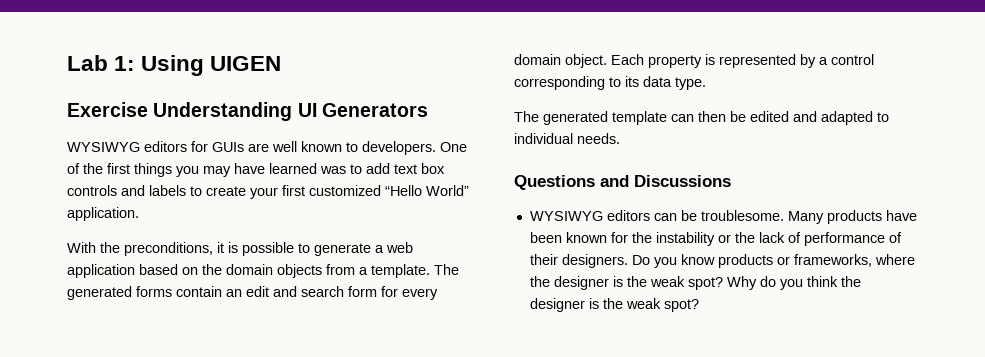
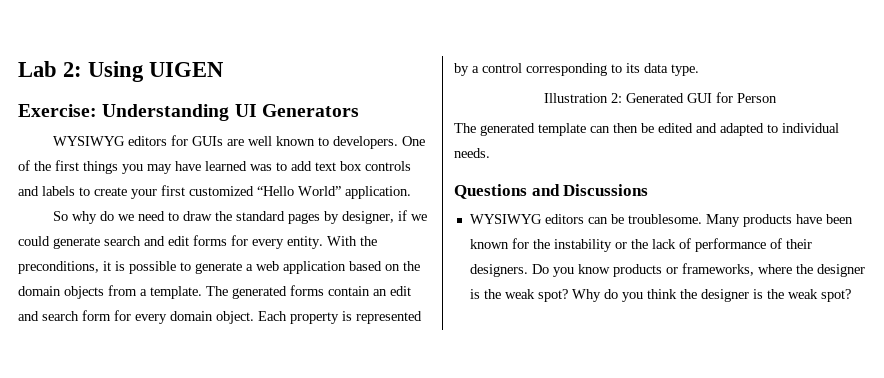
- Lab 1: Using UIGEN
+ Lab 2: Using UIGEN
- Exercise Understanding UI Generators
+ Exercise: Understanding UI Generators
+ So why do we need to draw the standard pages by designer, if we could generate search and edit forms for every entity.
+ Illustration 2: Generated GUI for Person

